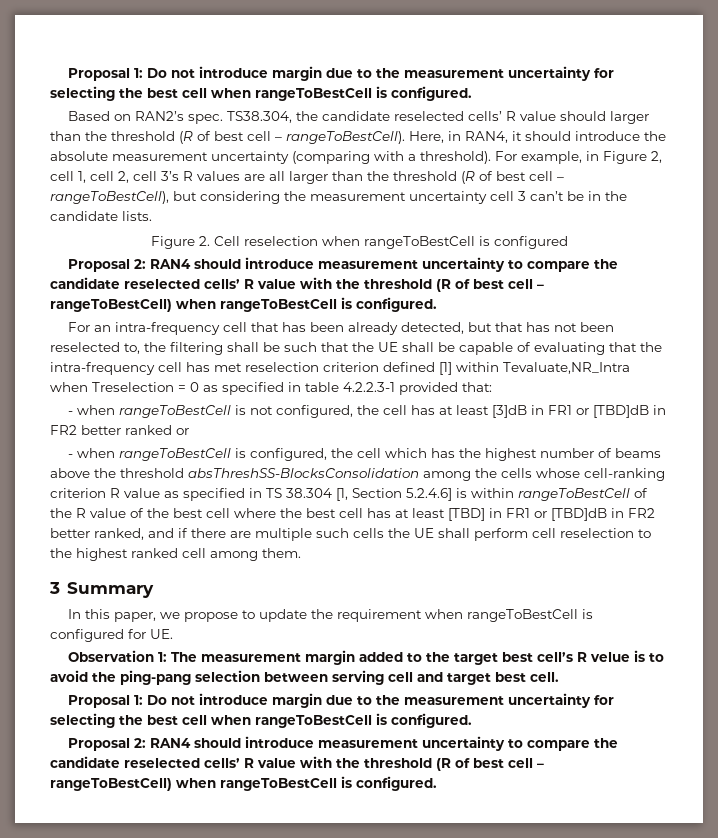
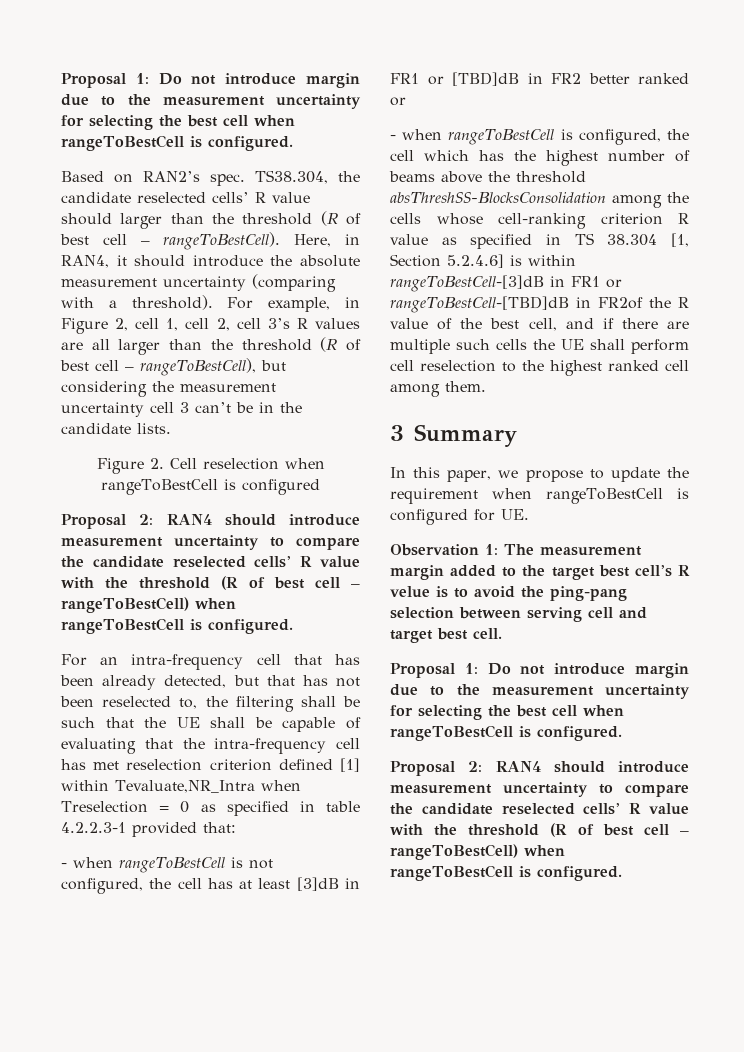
- - when rangeToBestCell is configured, the cell which has the highest number of beams above the threshold absThreshSS-BlocksConsolidation among the cells whose cell-ranking criterion R value as specified in TS 38.304 [1, Section 5.2.4.6] is within rangeToBestCell of the R value of the best cell where the best cell has at least [TBD] in FR1 or [TBD]dB in FR2 better ranked, and if there are multiple such cells the UE shall perform cell reselection to the highest ranked cell among them.
+ - when rangeToBestCell is configured, the cell which has the highest number of beams above the threshold absThreshSS-BlocksConsolidation among the cells whose cell-ranking criterion R value as specified in TS 38.304 [1, Section 5.2.4.6] is within rangeToBestCell-[3]dB in FR1 or rangeToBestCell-[TBD]dB in FR2of the R value of the best cell, and if there are multiple such cells the UE shall perform cell reselection to the highest ranked cell among them.

